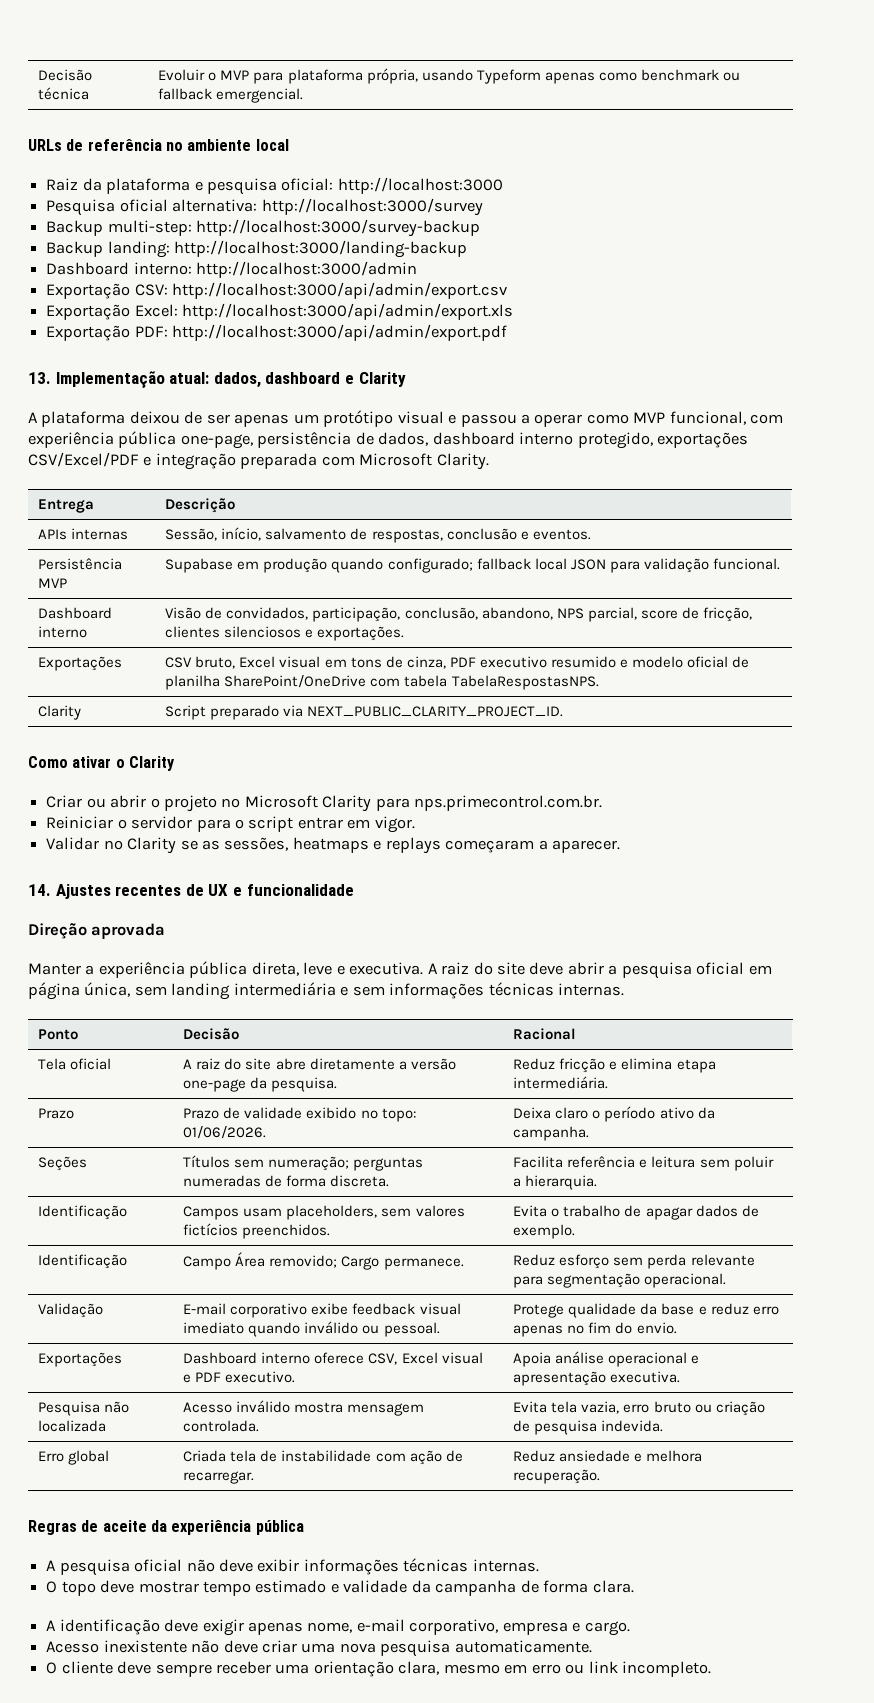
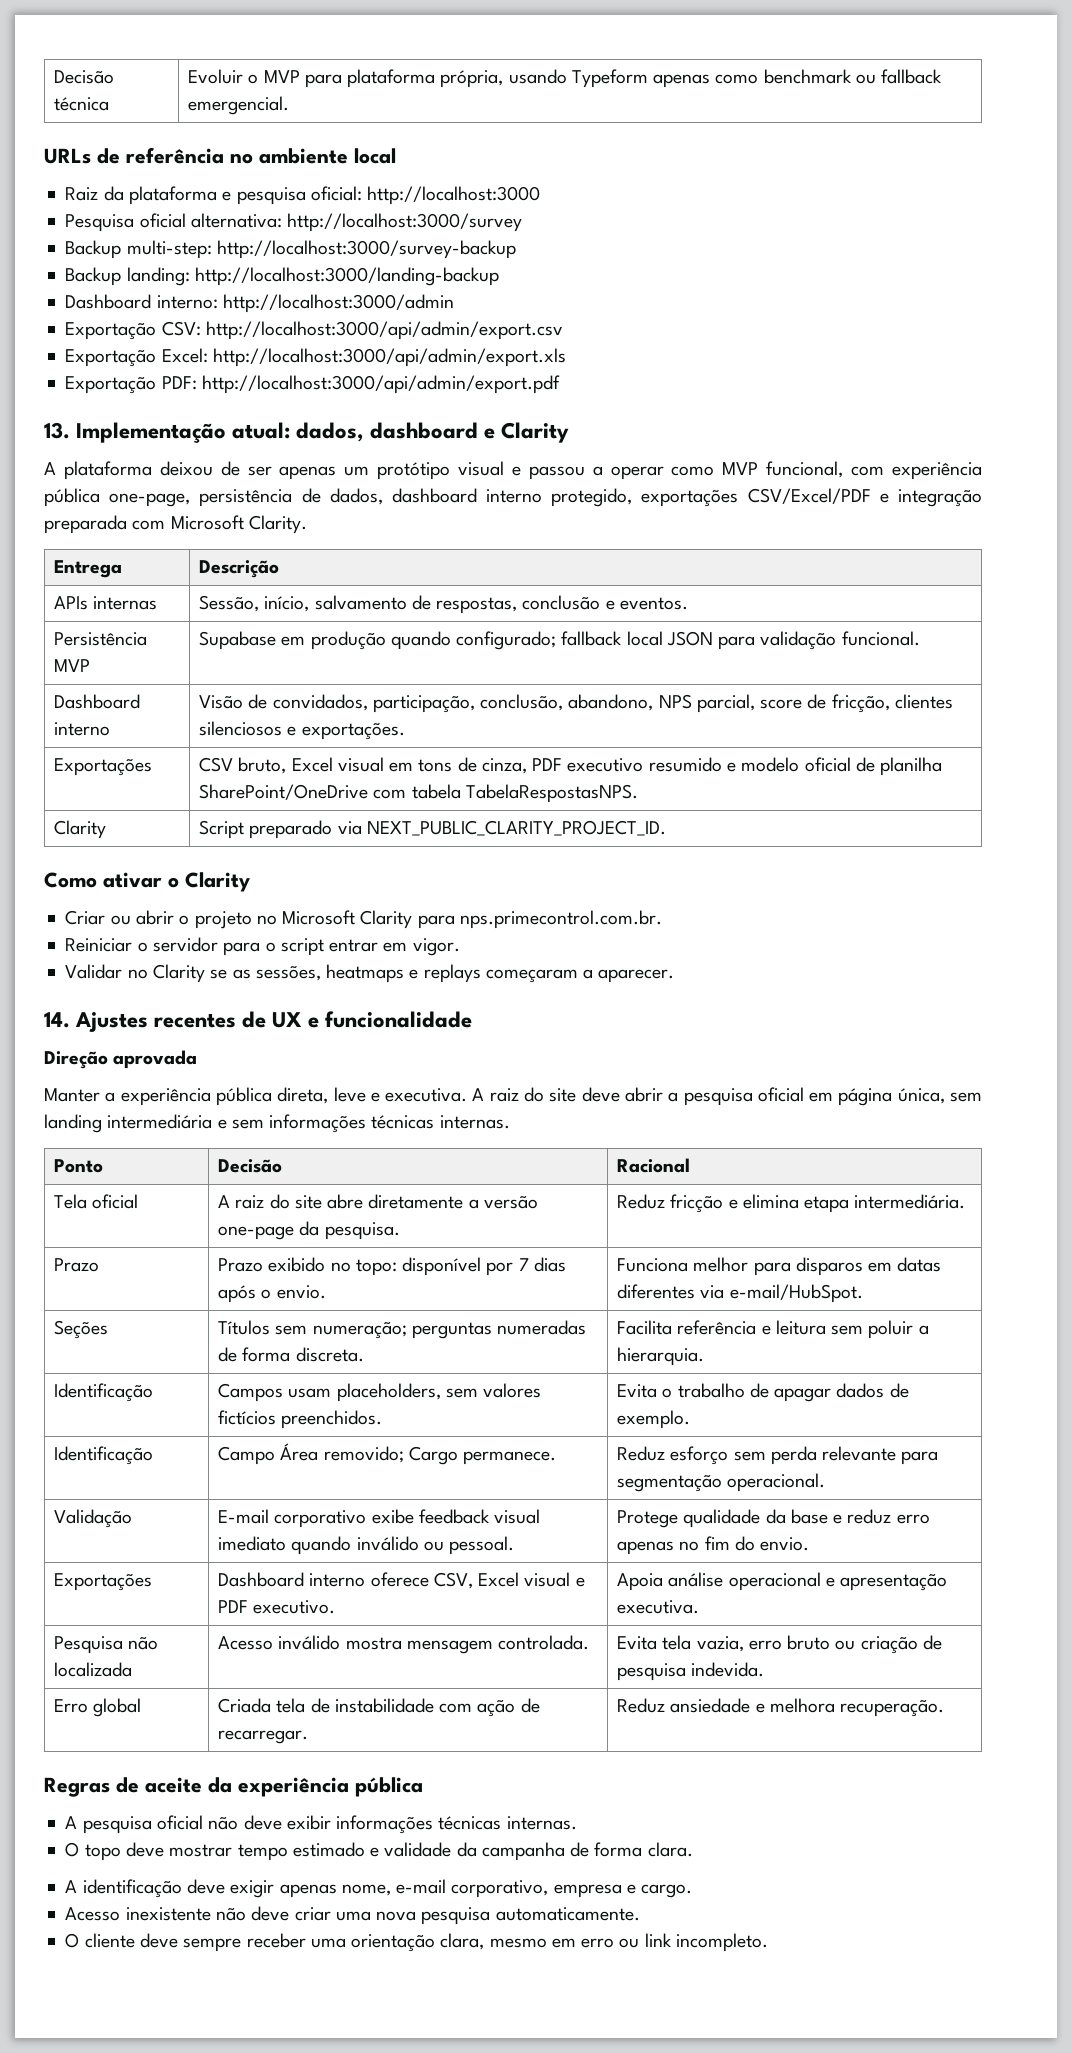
- Prazo | Prazo de validade exibido no topo: 01/06/2026. | Deixa claro o período ativo da campanha.
+ Prazo | Prazo exibido no topo: disponível por 7 dias após o envio. | Funciona melhor para disparos em datas diferentes via e-mail/HubSpot.

